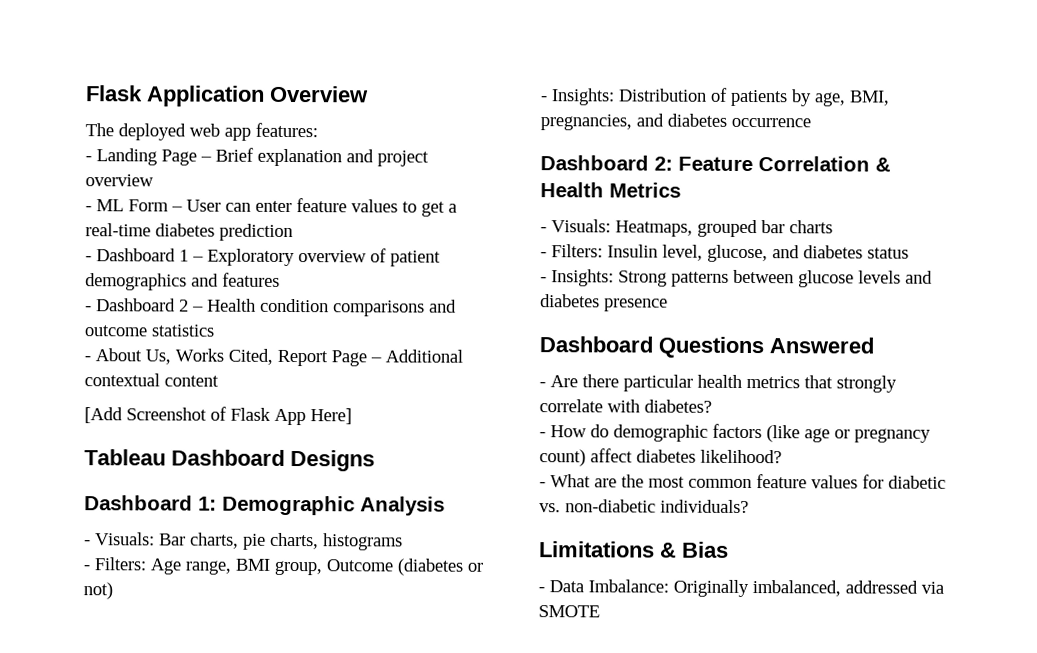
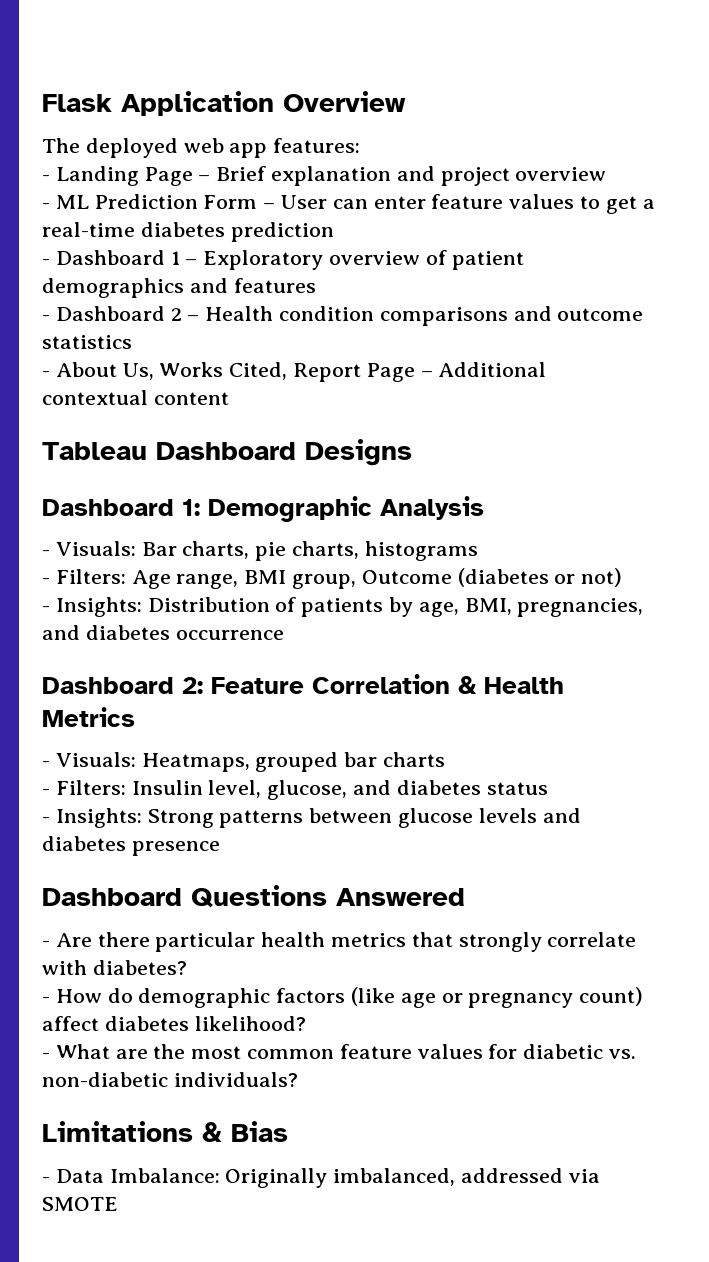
- - ML Form – User can enter feature values to get a real-time diabetes prediction
+ - ML Prediction Form – User can enter feature values to get a real-time diabetes prediction
- [Add Screenshot of Flask App Here]

